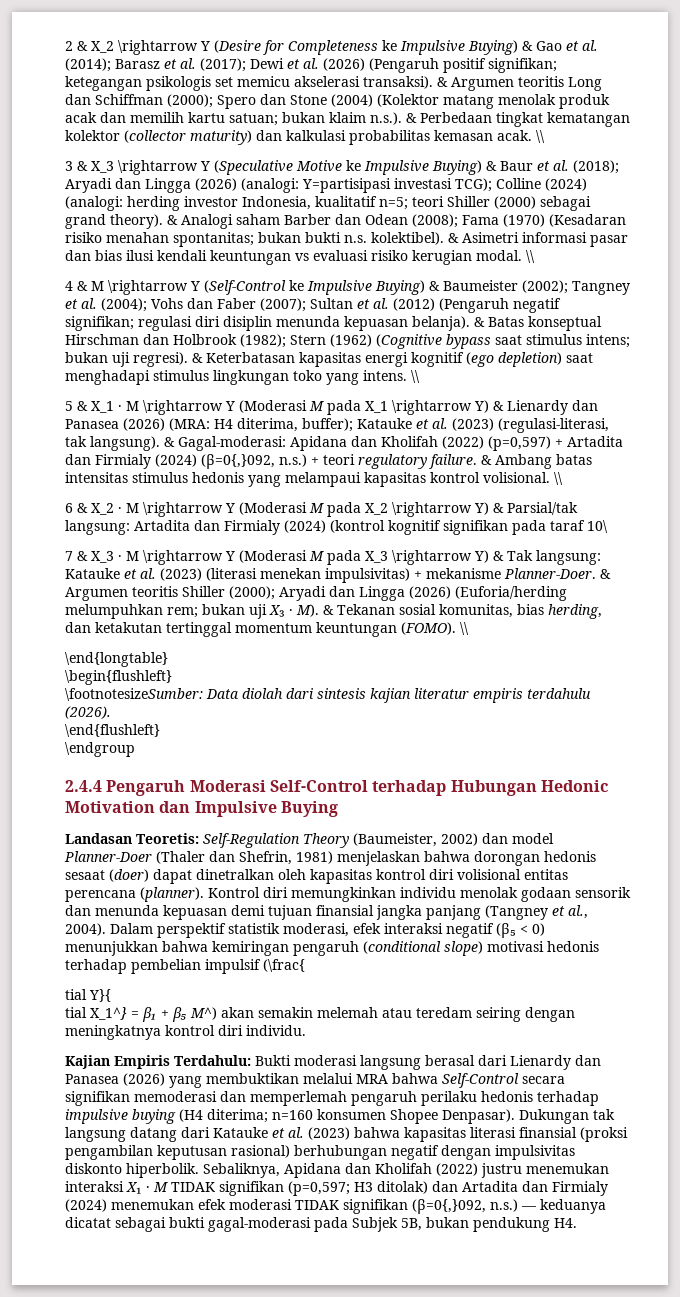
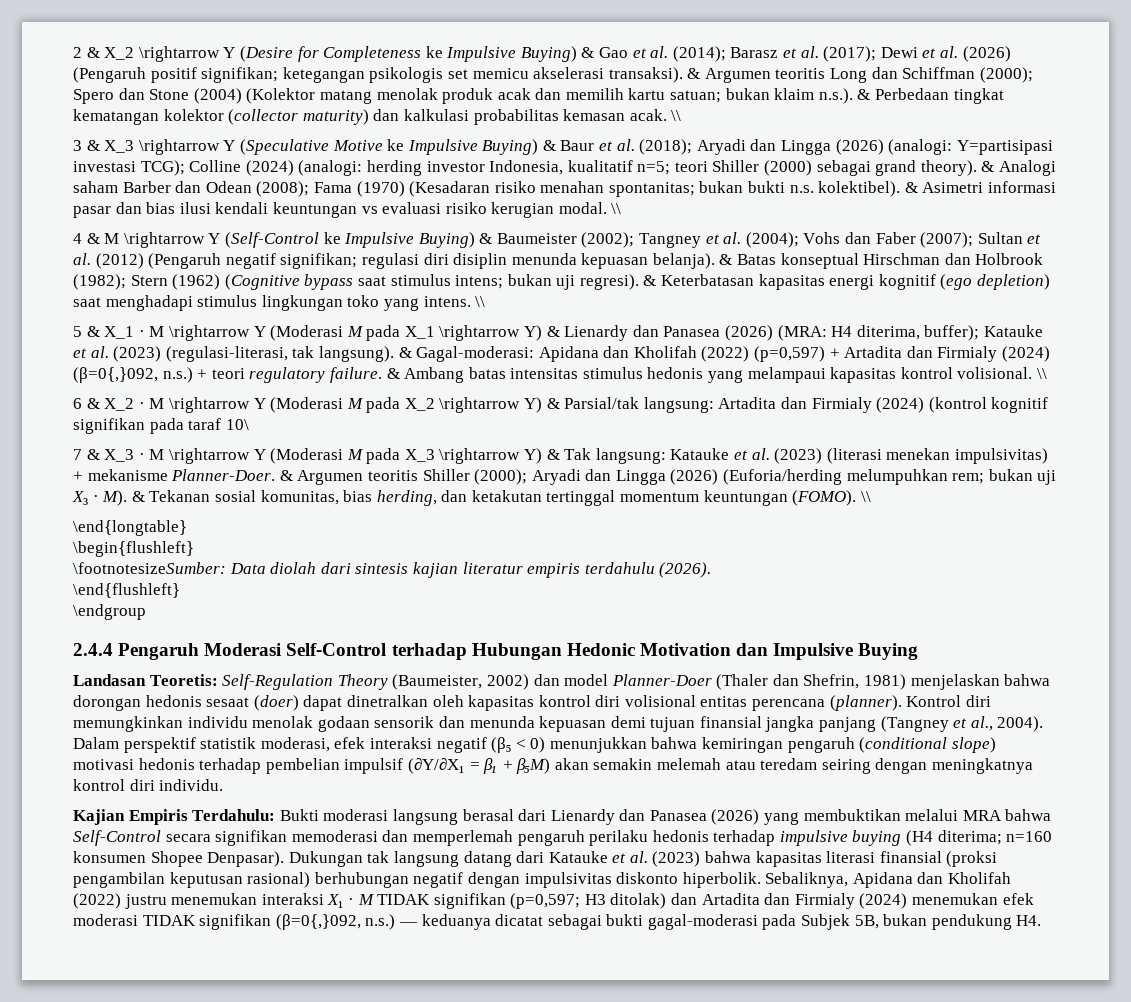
- Dalam perspektif statistik moderasi, efek interaksi negatif (β₅ < 0) menunjukkan bahwa kemiringan pengaruh (conditional slope) motivasi hedonis terhadap pembelian impulsif (\frac{
- tial Y}{
- tial X_1^} = β₁ + β₅ M^) akan semakin melemah atau teredam seiring dengan meningkatnya kontrol diri individu.
+ Dalam perspektif statistik moderasi, efek interaksi negatif (β₅ < 0) menunjukkan bahwa kemiringan pengaruh (conditional slope) motivasi hedonis terhadap pembelian impulsif (∂Y/∂X₁ = β₁ + β₅M) akan semakin melemah atau teredam seiring dengan meningkatnya kontrol diri individu.

